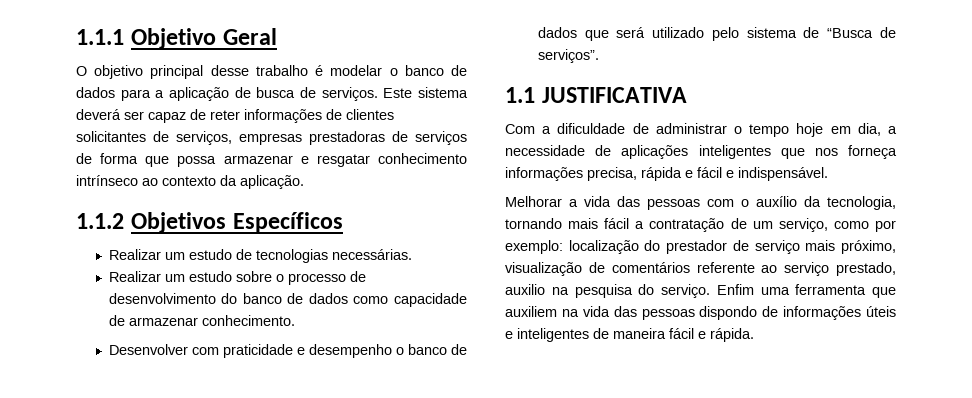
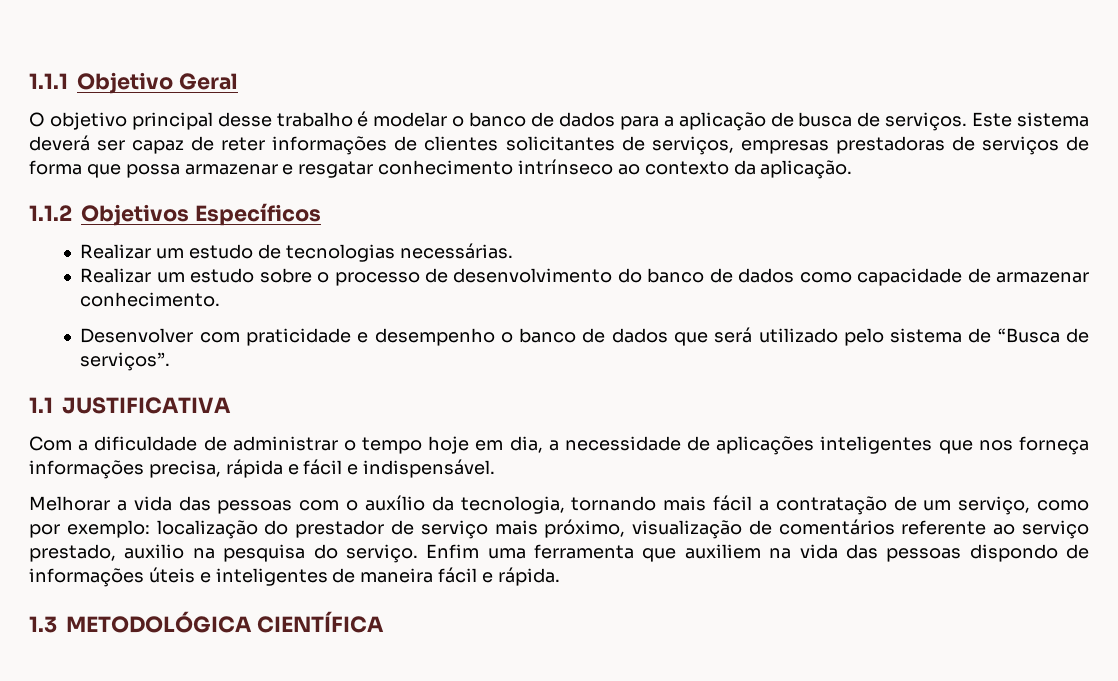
+ 1.3 METODOLÓGICA CIENTÍFICA

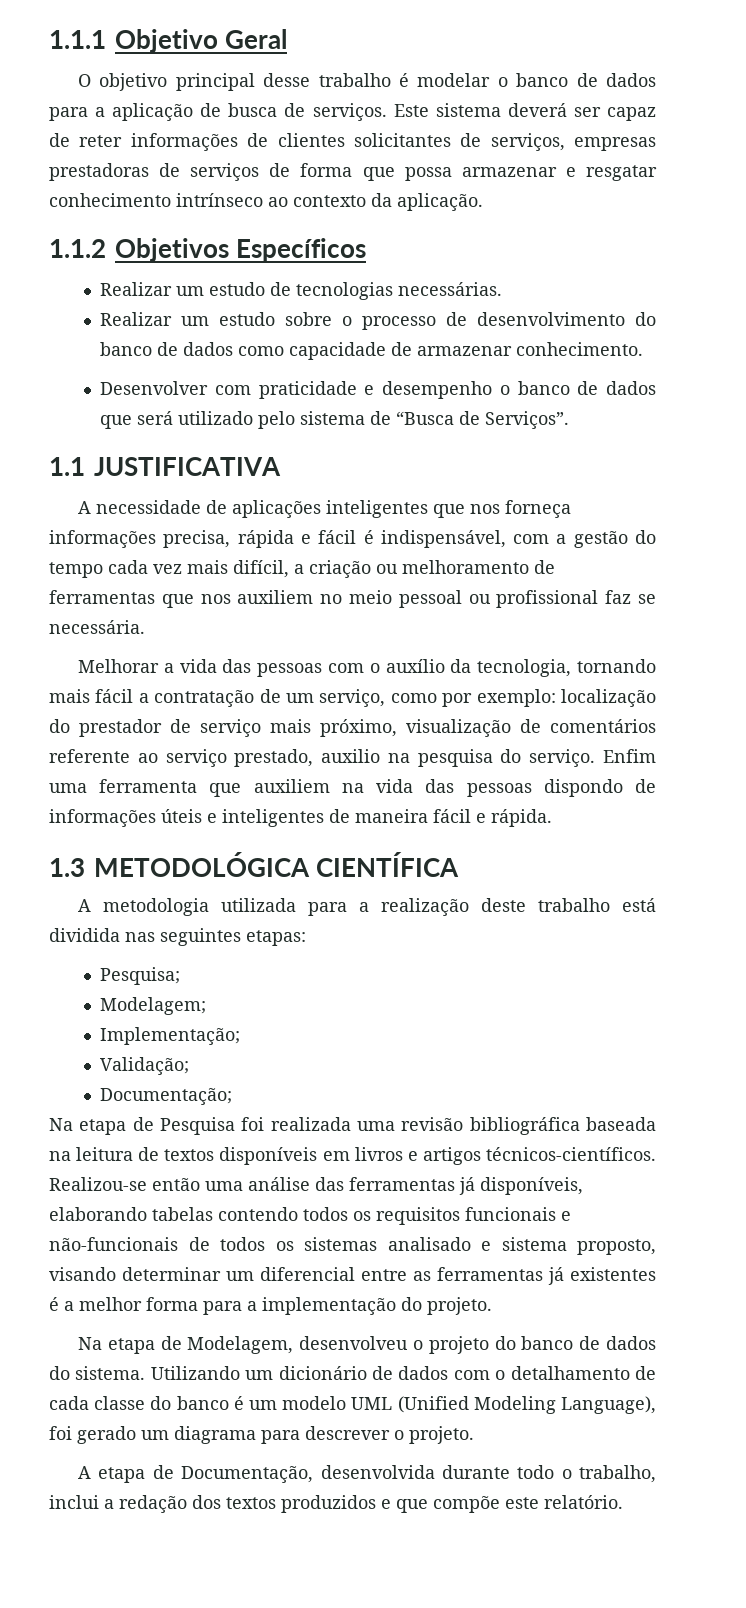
- Desenvolver com praticidade e desempenho o banco de dados que será utilizado pelo sistema de “Busca de serviços”.
+ Desenvolver com praticidade e desempenho o banco de dados que será utilizado pelo sistema de “Busca de Serviços”.
- Com a dificuldade de administrar o tempo hoje em dia, a necessidade de aplicações inteligentes que nos forneça informações precisa, rápida e fácil e indispensável.
+ A necessidade de aplicações inteligentes que nos forneça informações precisa, rápida e fácil é indispensável, com a gestão do tempo cada vez mais difícil, a criação ou melhoramento de ferramentas que nos auxiliem no meio pessoal ou profissional faz se necessária.
+ A metodologia utilizada para a realização deste trabalho está dividida nas seguintes etapas:
+ Pesquisa;
+ Modelagem;
+ Implementação;
+ Validação;
+ Documentação;
+ Na etapa de Pesquisa foi realizada uma revisão bibliográfica baseada na leitura de textos disponíveis em livros e artigos técnicos-científicos. Realizou-se então uma análise das ferramentas já disponíveis, elaborando tabelas contendo todos os requisitos funcionais e não-funcionais de todos os sistemas analisado e sistema proposto, visando determinar um diferencial entre as ferramentas já existentes é a melhor forma para a implementação do projeto.
+ Na etapa de Modelagem, desenvolveu o projeto do banco de dados do sistema. Utilizando um dicionário de dados com o detalhamento de cada classe do banco é um modelo UML (Unified Modeling Language), foi gerado um diagrama para descrever o projeto.
+ A etapa de Documentação, desenvolvida durante todo o trabalho, inclui a redação dos textos produzidos e que compõe este relatório.

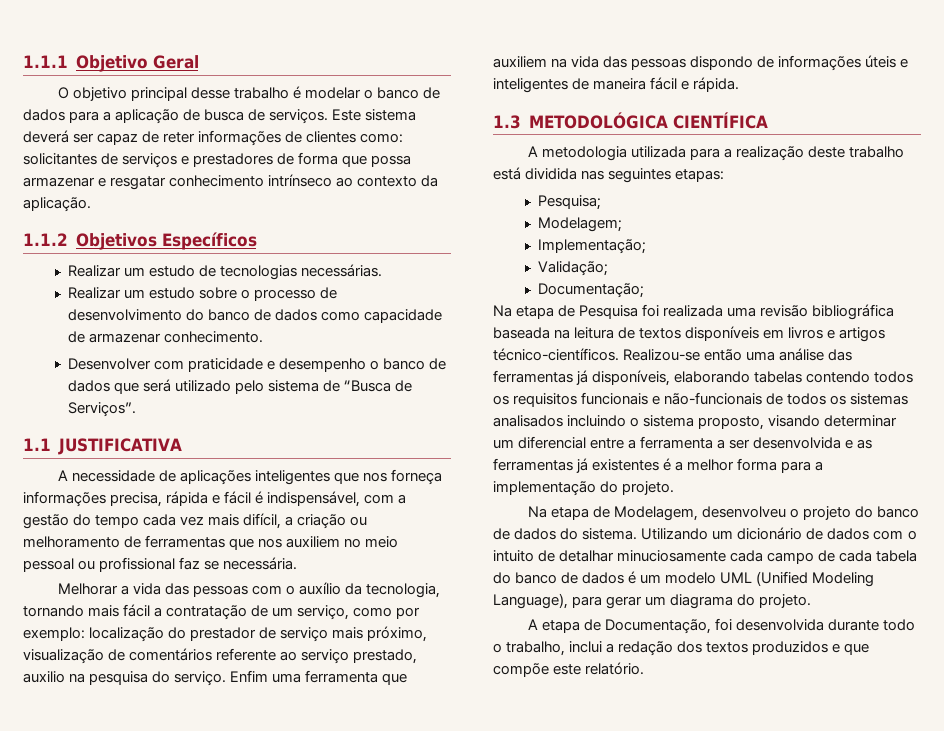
- Este sistema deverá ser capaz de reter informações de clientes solicitantes de serviços, empresas prestadoras de serviços de forma que possa armazenar e resgatar conhecimento intrínseco ao contexto da aplicação.
+ Este sistema deverá ser capaz de reter informações de clientes como: solicitantes de serviços e prestadores de forma que possa armazenar e resgatar conhecimento intrínseco ao contexto da aplicação.
- Na etapa de Pesquisa foi realizada uma revisão bibliográfica baseada na leitura de textos disponíveis em livros e artigos técnicos-científicos.
+ Na etapa de Pesquisa foi realizada uma revisão bibliográfica baseada na leitura de textos disponíveis em livros e artigos técnico-científicos.
- Realizou-se então uma análise das ferramentas já disponíveis, elaborando tabelas contendo todos os requisitos funcionais e não-funcionais de todos os sistemas analisado e sistema proposto, visando determinar um diferencial entre as ferramentas já existentes é a melhor forma para a implementação do projeto.
+ Realizou-se então uma análise das ferramentas já disponíveis, elaborando tabelas contendo todos os requisitos funcionais e não-funcionais de todos os sistemas analisados incluindo o sistema proposto, visando determinar um diferencial entre a ferramenta a ser desenvolvida e as ferramentas já existentes é a melhor forma para a implementação do projeto.
- Utilizando um dicionário de dados com o detalhamento de cada classe do banco é um modelo UML (Unified Modeling Language), foi gerado um diagrama para descrever o projeto.
+ Utilizando um dicionário de dados com o intuito de detalhar minuciosamente cada campo de cada tabela do banco de dados é um modelo UML (Unified Modeling Language), para gerar um diagrama do projeto.
- A etapa de Documentação, desenvolvida durante todo o trabalho, inclui a redação dos textos produzidos e que compõe este relatório.
+ A etapa de Documentação, foi desenvolvida durante todo o trabalho, inclui a redação dos textos produzidos e que compõe este relatório.

